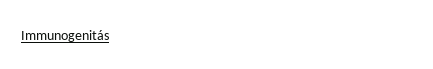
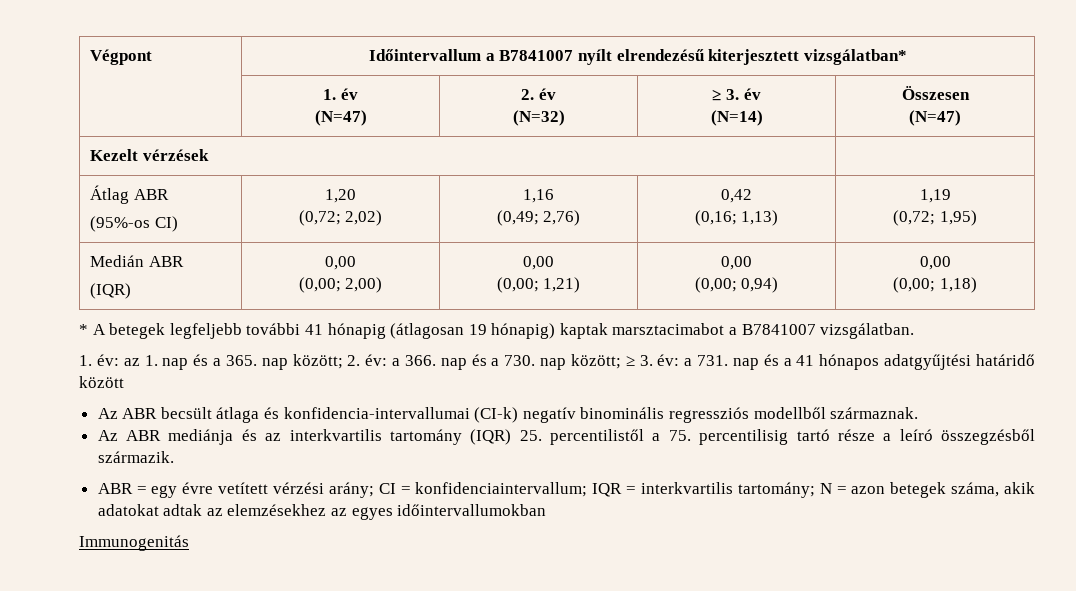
+ Végpont | Időintervallum a B7841007 nyílt elrendezésű kiterjesztett vizsgálatban*
+ | 1. év
+ (N=47) | 2. év
+ (N=32) | ≥ 3. év
+ (N=14) | Összesen
+ (N=47)
+ Kezelt vérzések |
+ Átlag ABR
+ (95%-os CI) | 1,20
+ (0,72; 2,02) | 1,16
+ (0,49; 2,76) | 0,42
+ (0,16; 1,13) | 1,19
+ (0,72; 1,95)
+ Medián ABR
+ (IQR) | 0,00
+ (0,00; 2,00) | 0,00
+ (0,00; 1,21) | 0,00
+ (0,00; 0,94) | 0,00
+ (0,00; 1,18)
+ * A betegek legfeljebb további 41 hónapig (átlagosan 19 hónapig) kaptak marsztacimabot a B7841007 vizsgálatban.
+ 1. év: az 1. nap és a 365. nap között; 2. év: a 366. nap és a 730. nap között; ≥ 3. év: a 731. nap és a 41 hónapos adatgyűjtési határidő között
+ Az ABR becsült átlaga és konfidencia-intervallumai (CI-k) negatív binominális regressziós modellből származnak.
+ Az ABR mediánja és az interkvartilis tartomány (IQR) 25. percentilistől a 75. percentilisig tartó része a leíró összegzésből származik.
+ ABR = egy évre vetített vérzési arány; CI = konfidenciaintervallum; IQR = interkvartilis tartomány; N = azon betegek száma, akik adatokat adtak az elemzésekhez az egyes időintervallumokban

